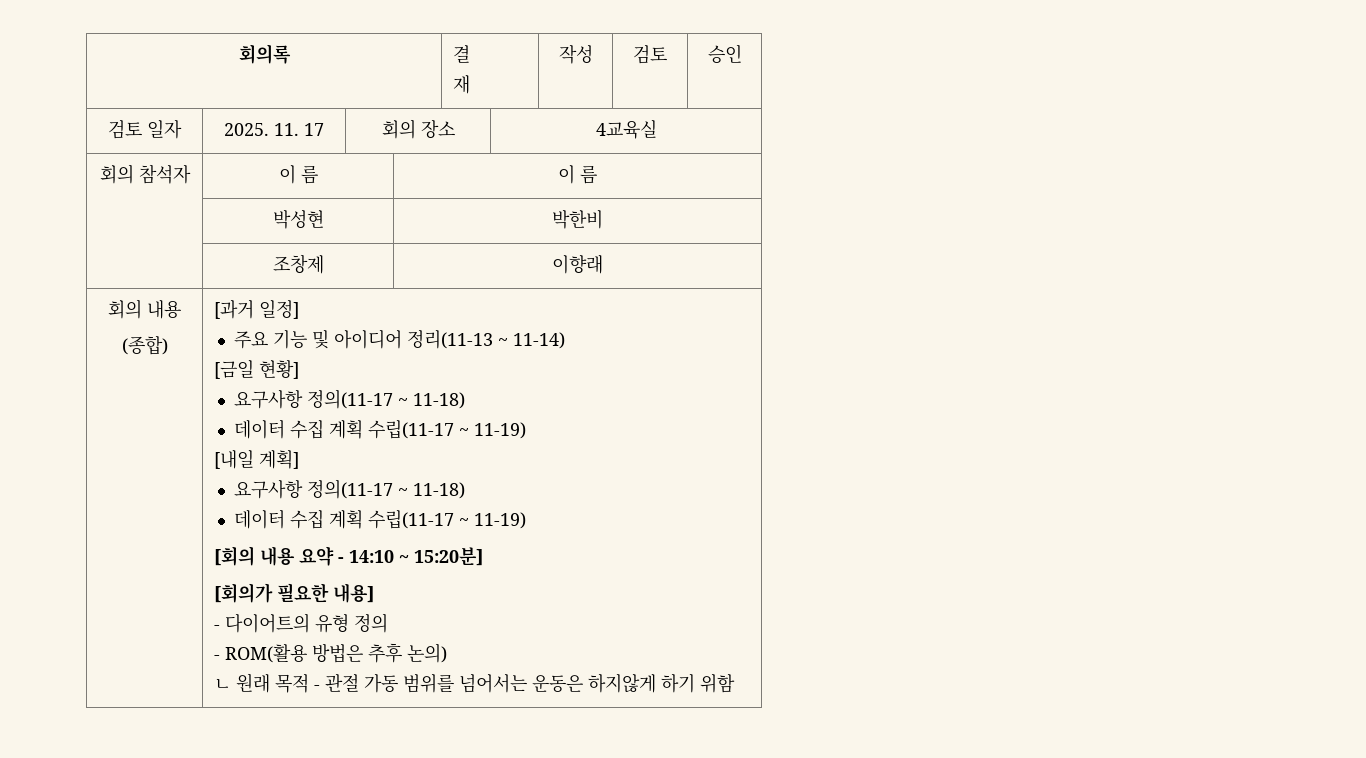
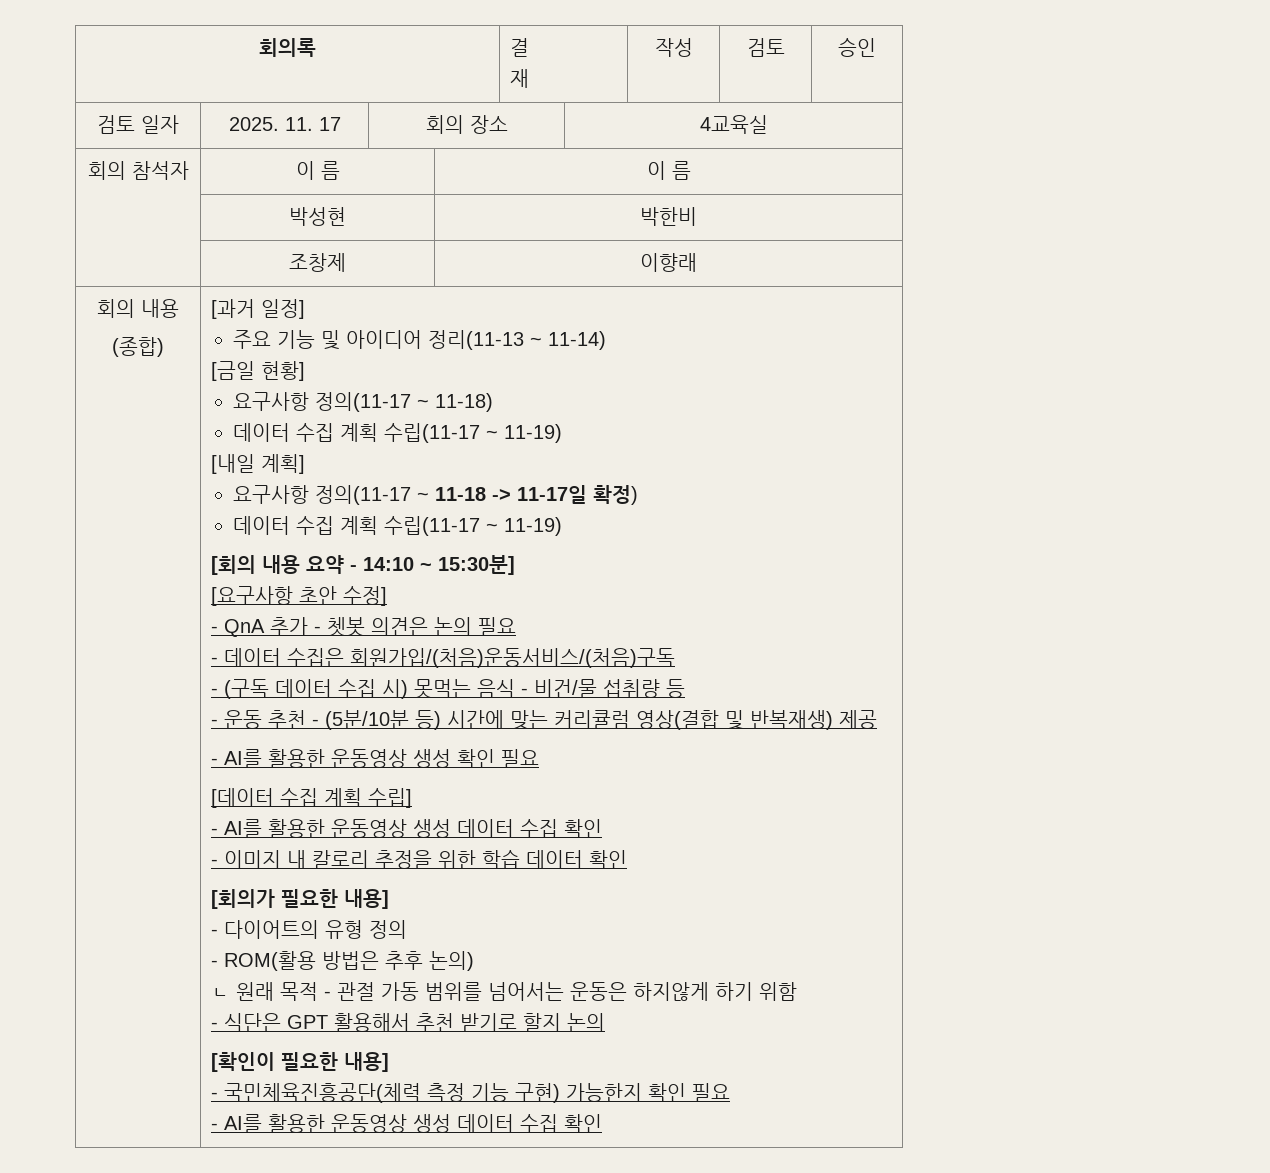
  [내일 계획]
- 요구사항 정의(11-17 ~ 11-18)
+ 요구사항 정의(11-17 ~ 11-18 -> 11-17일 확정)
- [회의 내용 요약 - 14:10 ~ 15:20분]
+ [회의 내용 요약 - 14:10 ~ 15:30분]
+ [요구사항 초안 수정]
+ - QnA 추가 - 쳇봇 의견은 논의 필요
+ - 데이터 수집은 회원가입/(처음)운동서비스/(처음)구독
+ - (구독 데이터 수집 시) 못먹는 음식 - 비건/물 섭취량 등
+ - 운동 추천 - (5분/10분 등) 시간에 맞는 커리큘럼 영상(결합 및 반복재생) 제공
+ - AI를 활용한 운동영상 생성 확인 필요
+ [데이터 수집 계획 수립]
+ - AI를 활용한 운동영상 생성 데이터 수집 확인
+ - 이미지 내 칼로리 추정을 위한 학습 데이터 확인
+ - 식단은 GPT 활용해서 추천 받기로 할지 논의
+ [확인이 필요한 내용]
+ - 국민체육진흥공단(체력 측정 기능 구현) 가능한지 확인 필요
+ - AI를 활용한 운동영상 생성 데이터 수집 확인

